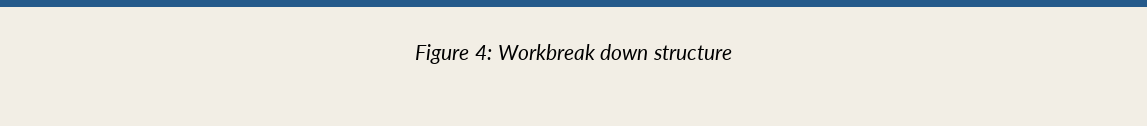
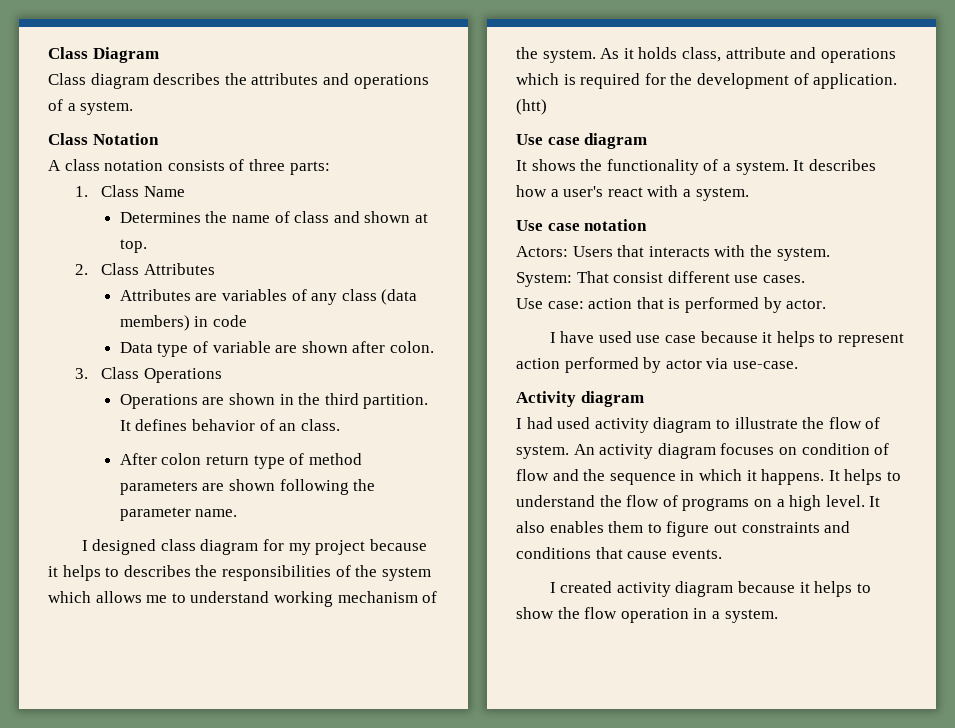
- Figure 4: Workbreak down structure
+ Class Diagram
+ Class diagram describes the attributes and operations of a system.
+ Class Notation
+ A class notation consists of three parts:
+ 1. Class Name
+ Determines the name of class and shown at top.
+ 2. Class Attributes
+ Attributes are variables of any class (data members) in code
+ Data type of variable are shown after colon.
+ 3. Class Operations
+ Operations are shown in the third partition. It defines behavior of an class.
+ After colon return type of method parameters are shown following the parameter name.
+ I designed class diagram for my project because it helps to describes the responsibilities of the system which allows me to understand working mechanism of the system. As it holds class, attribute and operations which is required for the development of application. (htt)
+ Use case diagram
+ It shows the functionality of a system. It describes how a user's react with a system.
+ Use case notation
+ Actors: Users that interacts with the system.
+ System: That consist different use cases.
+ Use case: action that is performed by actor.
+ I have used use case because it helps to represent action performed by actor via use-case.
+ Activity diagram
+ I had used activity diagram to illustrate the flow of system. An activity diagram focuses on condition of flow and the sequence in which it happens. It helps to understand the flow of programs on a high level. It also enables them to figure out constraints and conditions that cause events.
+ I created activity diagram because it helps to show the flow operation in a system.

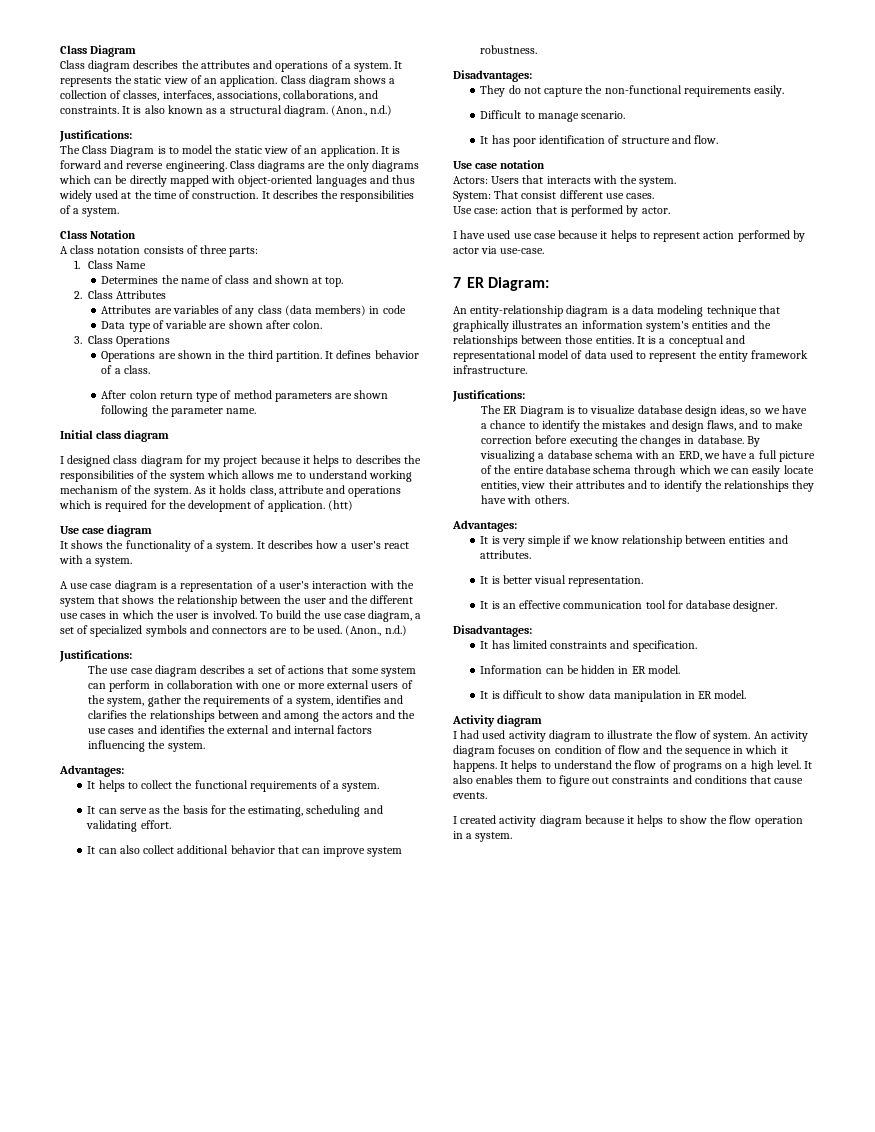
+ It represents the static view of an application. Class diagram shows a collection of classes, interfaces, associations, collaborations, and constraints. It is also known as a structural diagram. (Anon., n.d.)
+ Justifications:
+ The Class Diagram is to model the static view of an application. It is forward and reverse engineering. Class diagrams are the only diagrams which can be directly mapped with object-oriented languages and thus widely used at the time of construction. It describes the responsibilities of a system.
- It defines behavior of an class.
+ It defines behavior of a class.
+ Initial class diagram
+ A use case diagram is a representation of a user's interaction with the system that shows the relationship between the user and the different use cases in which the user is involved. To build the use case diagram, a set of specialized symbols and connectors are to be used. (Anon., n.d.)
+ Justifications:
+ The use case diagram describes a set of actions that some system can perform in collaboration with one or more external users of the system, gather the requirements of a system, identifies and clarifies the relationships between and among the actors and the use cases and identifies the external and internal factors influencing the system.
+ Advantages:
+ It helps to collect the functional requirements of a system.
+ It can serve as the basis for the estimating, scheduling and validating effort.
+ It can also collect additional behavior that can improve system robustness.
+ Disadvantages:
+ They do not capture the non-functional requirements easily.
+ Difficult to manage scenario.
+ It has poor identification of structure and flow.
+ 7 ER Diagram:
+ An entity-relationship diagram is a data modeling technique that graphically illustrates an information system's entities and the relationships between those entities. It is a conceptual and representational model of data used to represent the entity framework infrastructure.
+ Justifications:
+ The ER Diagram is to visualize database design ideas, so we have a chance to identify the mistakes and design flaws, and to make correction before executing the changes in database. By visualizing a database schema with an ERD, we have a full picture of the entire database schema through which we can easily locate entities, view their attributes and to identify the relationships they have with others.
+ Advantages:
+ It is very simple if we know relationship between entities and attributes.
+ It is better visual representation.
+ It is an effective communication tool for database designer.
+ Disadvantages:
+ It has limited constraints and specification.
+ Information can be hidden in ER model.
+ It is difficult to show data manipulation in ER model.

